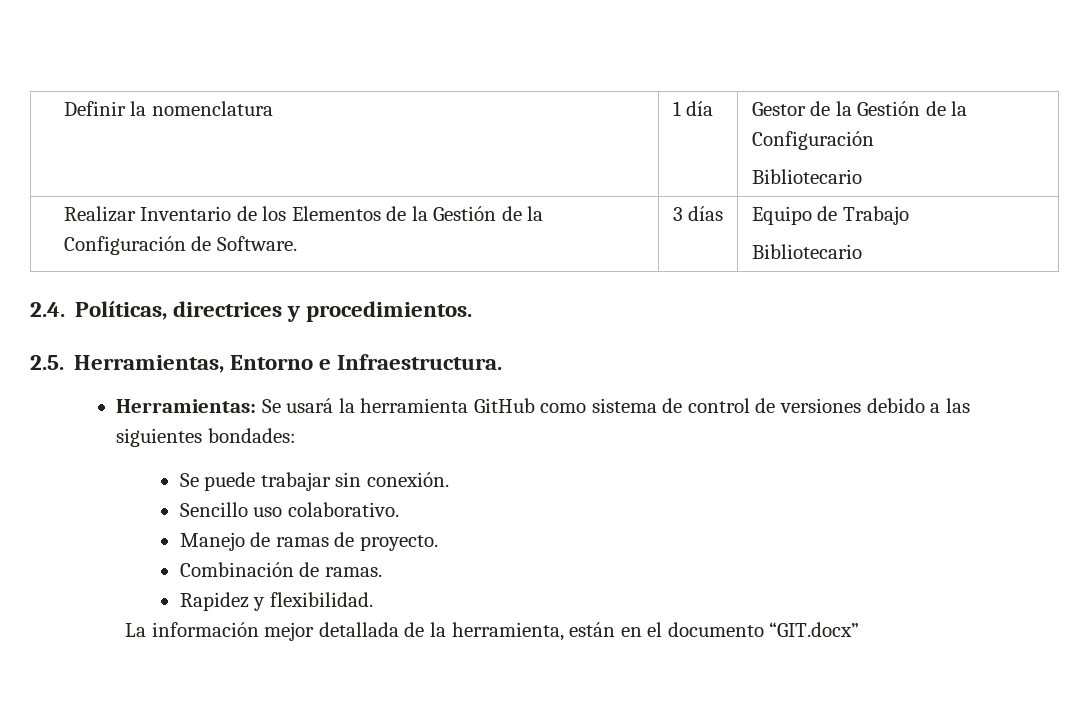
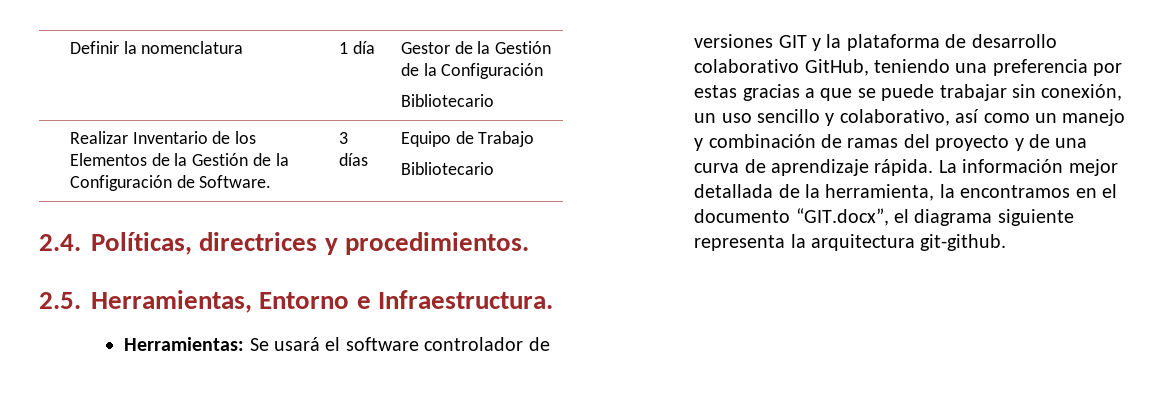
- Herramientas: Se usará la herramienta GitHub como sistema de control de versiones debido a las siguientes bondades:
- Se puede trabajar sin conexión.
- Sencillo uso colaborativo.
- Manejo de ramas de proyecto.
- Combinación de ramas.
- Rapidez y flexibilidad.
- La información mejor detallada de la herramienta, están en el documento “GIT.docx”
+ Herramientas: Se usará el software controlador de versiones GIT y la plataforma de desarrollo colaborativo GitHub, teniendo una preferencia por estas gracias a que se puede trabajar sin conexión, un uso sencillo y colaborativo, así como un manejo y combinación de ramas del proyecto y de una curva de aprendizaje rápida. La información mejor detallada de la herramienta, la encontramos en el documento “GIT.docx”, el diagrama siguiente representa la arquitectura git-github.

